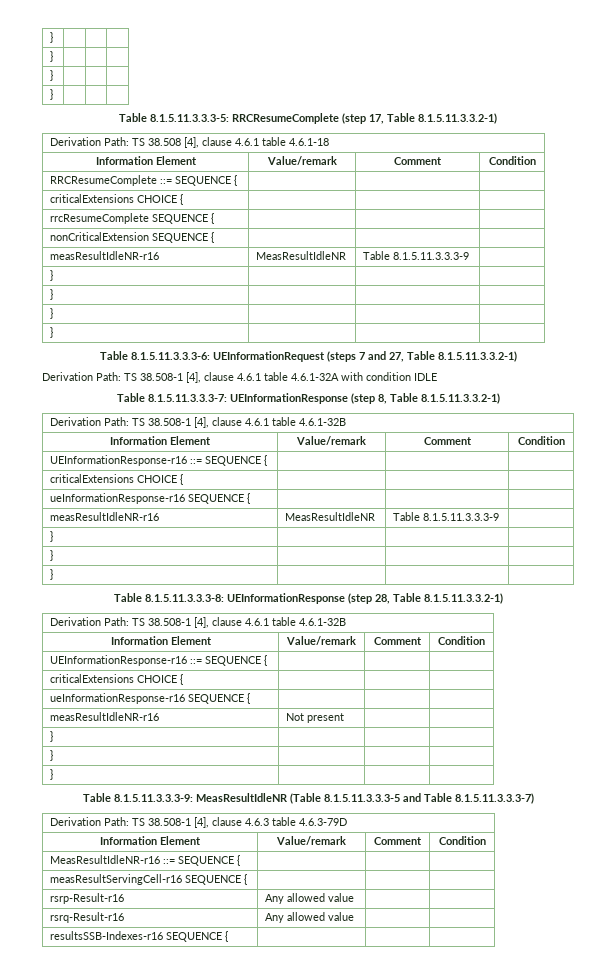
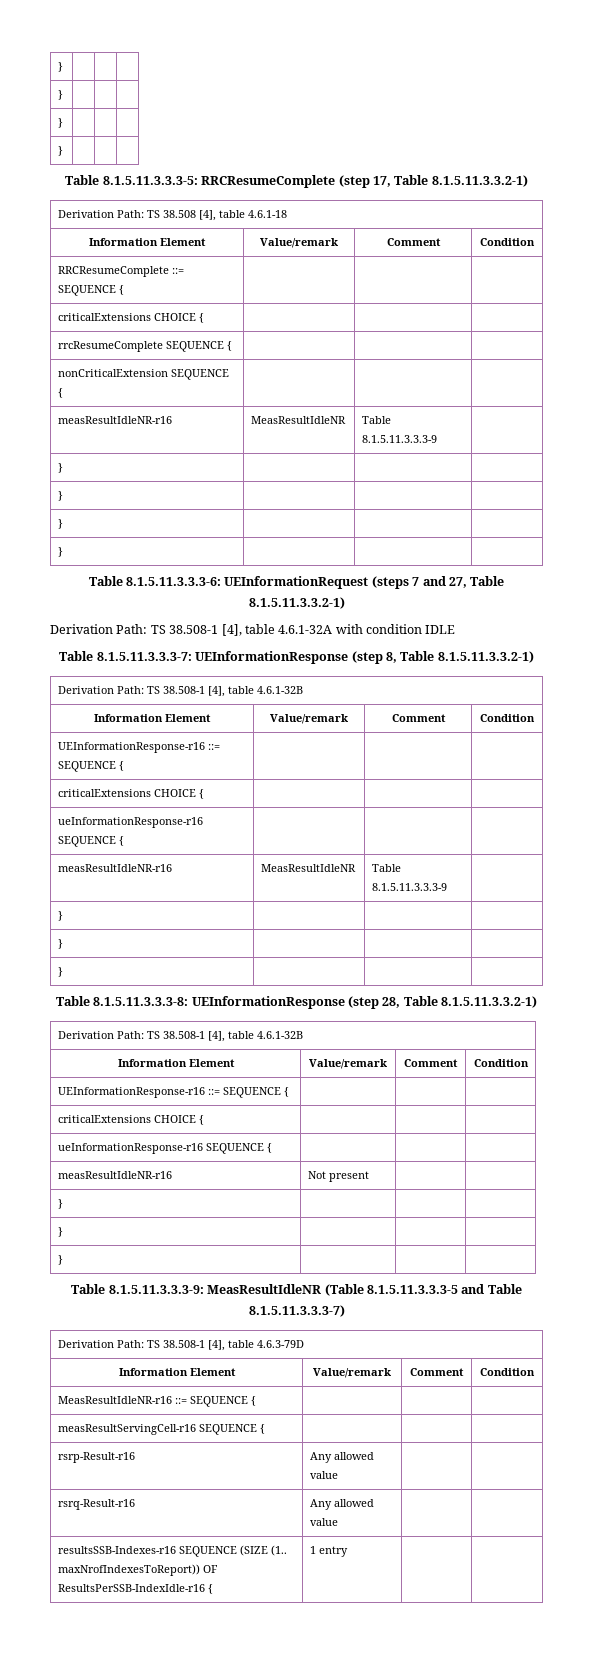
- Derivation Path: TS 38.508 [4], clause 4.6.1 table 4.6.1-18
+ Derivation Path: TS 38.508 [4], table 4.6.1-18
- Derivation Path: TS 38.508-1 [4], clause 4.6.1 table 4.6.1-32A with condition IDLE
+ Derivation Path: TS 38.508-1 [4], table 4.6.1-32A with condition IDLE
  Table 8.1.5.11.3.3.3-7: UEInformationResponse (step 8, Table 8.1.5.11.3.3.2-1)
- Derivation Path: TS 38.508-1 [4], clause 4.6.1 table 4.6.1-32B
+ Derivation Path: TS 38.508-1 [4], table 4.6.1-32B
  Table 8.1.5.11.3.3.3-8: UEInformationResponse (step 28, Table 8.1.5.11.3.3.2-1)
- Derivation Path: TS 38.508-1 [4], clause 4.6.1 table 4.6.1-32B
+ Derivation Path: TS 38.508-1 [4], table 4.6.1-32B
- Derivation Path: TS 38.508-1 [4], clause 4.6.3 table 4.6.3-79D
+ Derivation Path: TS 38.508-1 [4], table 4.6.3-79D
- resultsSSB-Indexes-r16 SEQUENCE { | | |
+ resultsSSB-Indexes-r16 SEQUENCE (SIZE (1.. maxNrofIndexesToReport)) OF ResultsPerSSB-IndexIdle-r16 { | 1 entry | |

